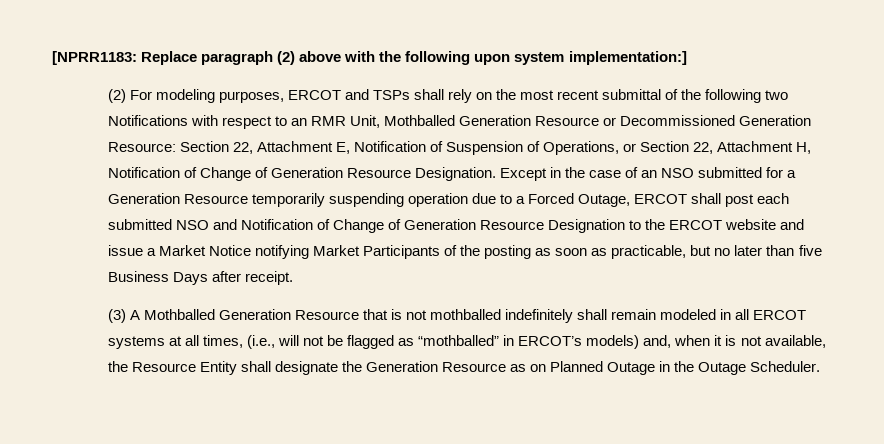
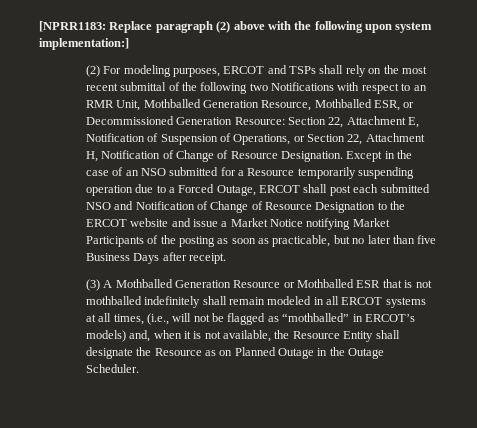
- (2) For modeling purposes, ERCOT and TSPs shall rely on the most recent submittal of the following two Notifications with respect to an RMR Unit, Mothballed Generation Resource or Decommissioned Generation Resource: Section 22, Attachment E, Notification of Suspension of Operations, or Section 22, Attachment H, Notification of Change of Generation Resource Designation.
+ (2) For modeling purposes, ERCOT and TSPs shall rely on the most recent submittal of the following two Notifications with respect to an RMR Unit, Mothballed Generation Resource, Mothballed ESR, or Decommissioned Generation Resource: Section 22, Attachment E, Notification of Suspension of Operations, or Section 22, Attachment H, Notification of Change of Resource Designation.
- Except in the case of an NSO submitted for a Generation Resource temporarily suspending operation due to a Forced Outage, ERCOT shall post each submitted NSO and Notification of Change of Generation Resource Designation to the ERCOT website and issue a Market Notice notifying Market Participants of the posting as soon as practicable, but no later than five Business Days after receipt.
+ Except in the case of an NSO submitted for a Resource temporarily suspending operation due to a Forced Outage, ERCOT shall post each submitted NSO and Notification of Change of Resource Designation to the ERCOT website and issue a Market Notice notifying Market Participants of the posting as soon as practicable, but no later than five Business Days after receipt.
- (3) A Mothballed Generation Resource that is not mothballed indefinitely shall remain modeled in all ERCOT systems at all times, (i.e., will not be flagged as “mothballed” in ERCOT’s models) and, when it is not available, the Resource Entity shall designate the Generation Resource as on Planned Outage in the Outage Scheduler.
+ (3) A Mothballed Generation Resource or Mothballed ESR that is not mothballed indefinitely shall remain modeled in all ERCOT systems at all times, (i.e., will not be flagged as “mothballed” in ERCOT’s models) and, when it is not available, the Resource Entity shall designate the Resource as on Planned Outage in the Outage Scheduler.

